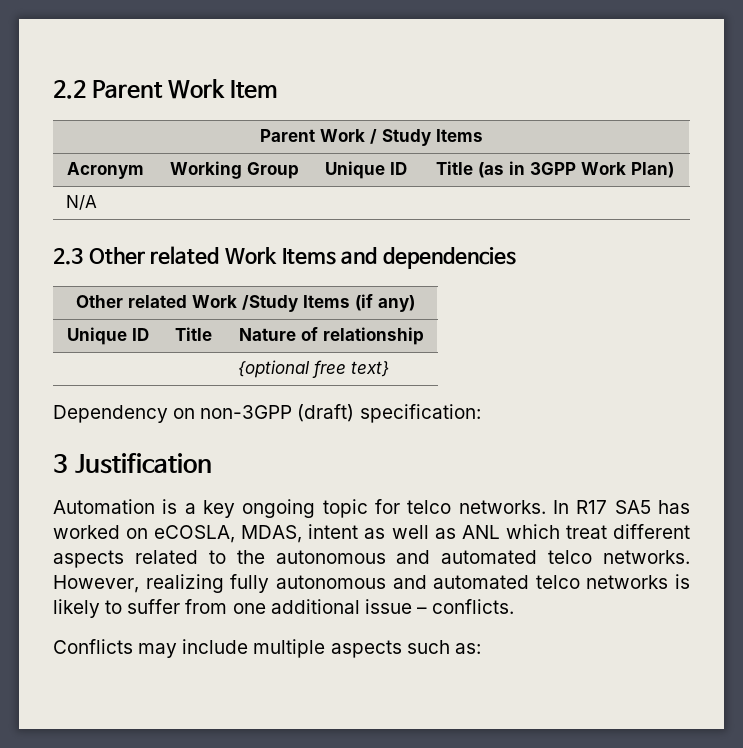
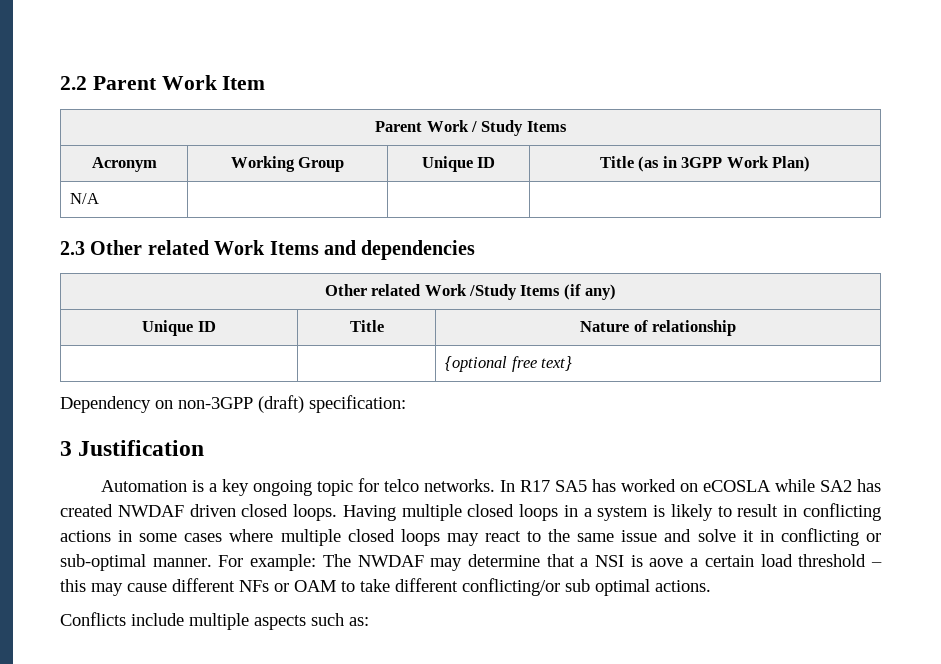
- In R17 SA5 has worked on eCOSLA, MDAS, intent as well as ANL which treat different aspects related to the autonomous and automated telco networks. However, realizing fully autonomous and automated telco networks is likely to suffer from one additional issue – conflicts.
+ In R17 SA5 has worked on eCOSLA while SA2 has created NWDAF driven closed loops. Having multiple closed loops in a system is likely to result in conflicting actions in some cases where multiple closed loops may react to the same issue and solve it in conflicting or sub-optimal manner. For example: The NWDAF may determine that a NSI is aove a certain load threshold – this may cause different NFs or OAM to take different conflicting/or sub optimal actions.
- Conflicts may include multiple aspects such as:
+ Conflicts include multiple aspects such as:

